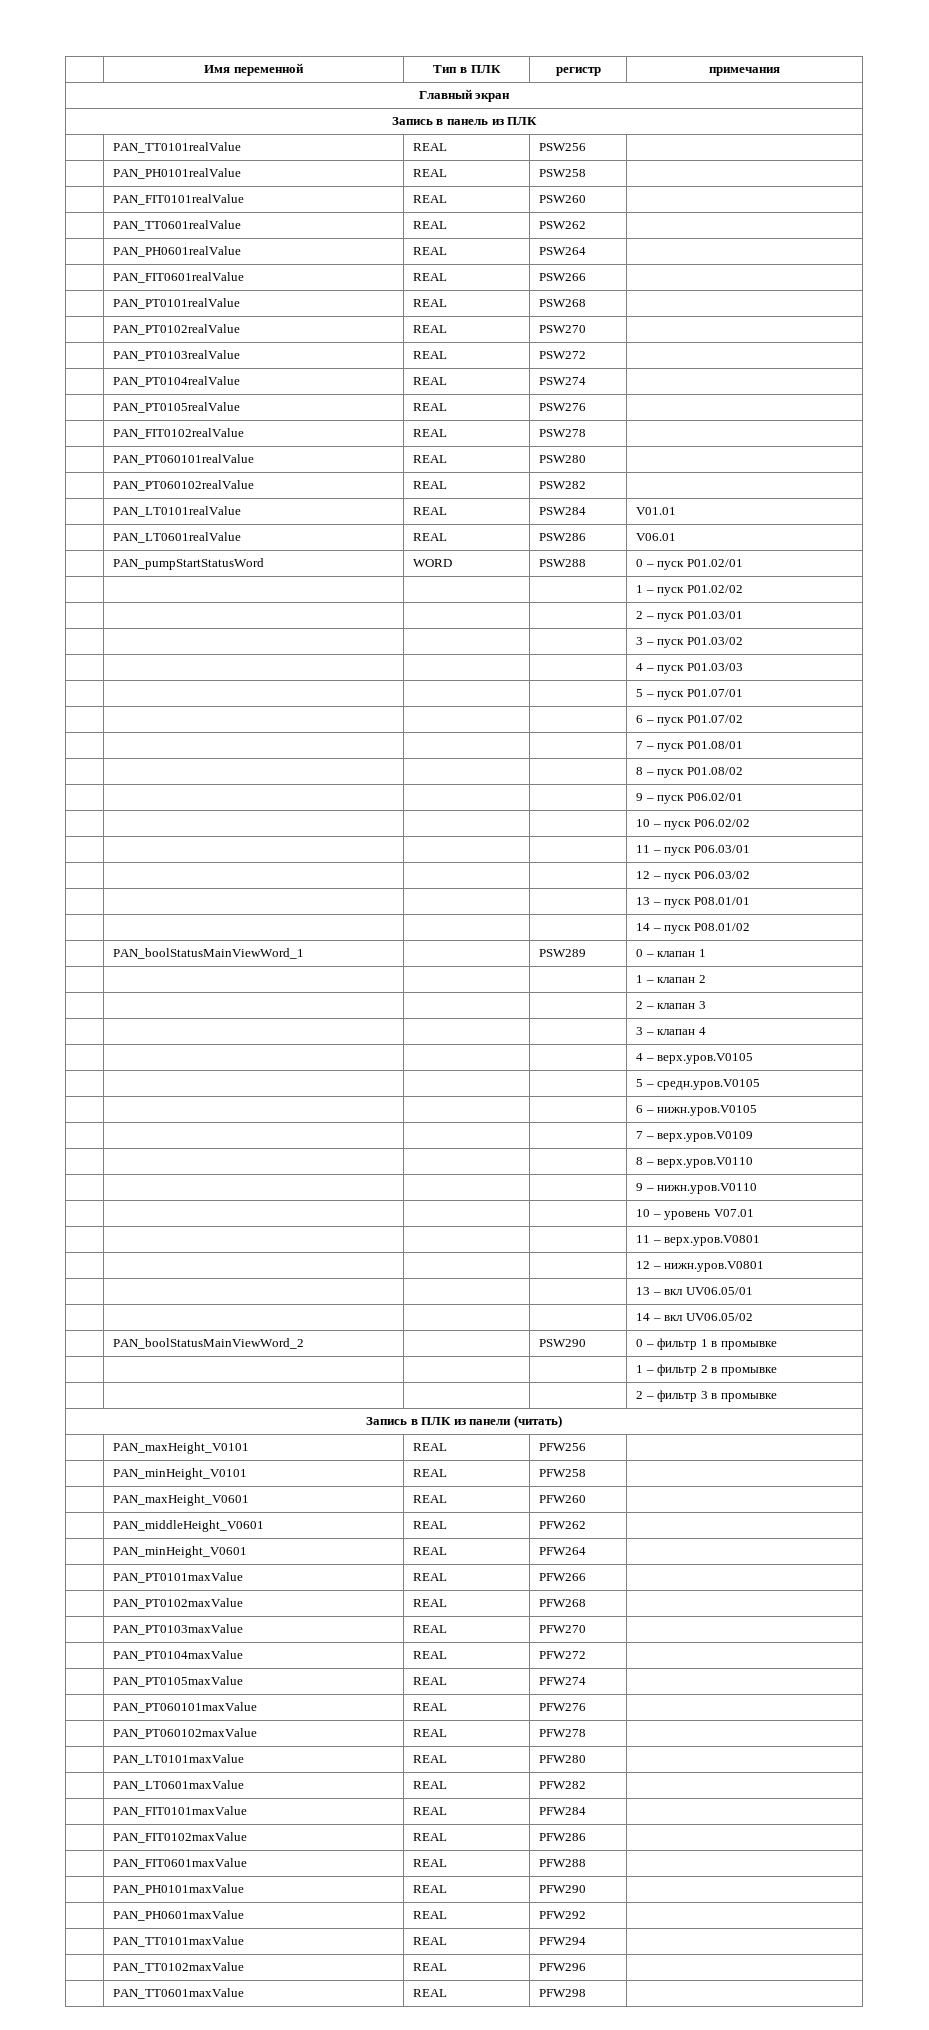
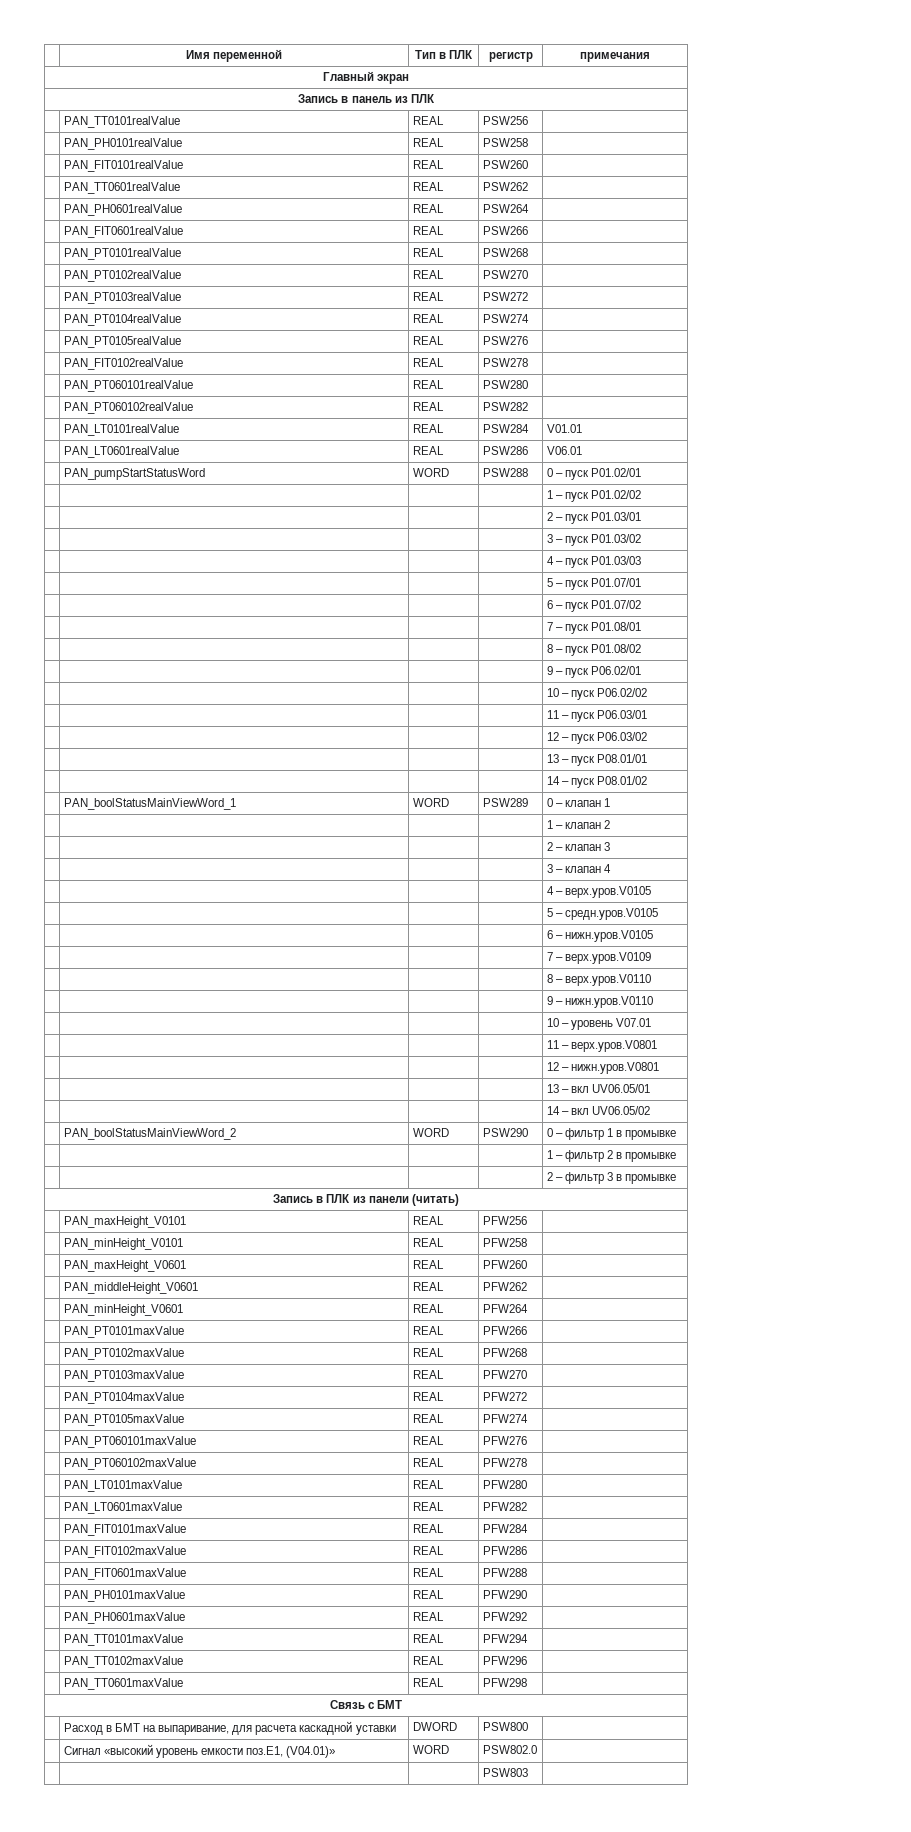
- | PAN_boolStatusMainViewWord_1 | | PSW289 | 0 – клапан 1
+ | PAN_boolStatusMainViewWord_1 | WORD | PSW289 | 0 – клапан 1
- | PAN_boolStatusMainViewWord_2 | | PSW290 | 0 – фильтр 1 в промывке
+ | PAN_boolStatusMainViewWord_2 | WORD | PSW290 | 0 – фильтр 1 в промывке
+ Связь с БМТ
+ | Расход в БМТ на выпаривание, для расчета каскадной уставки | DWORD | PSW800 |
+ | Сигнал «высокий уровень емкости поз.Е1, (V04.01)» | WORD | PSW802.0 |
+ | | | PSW803 |

